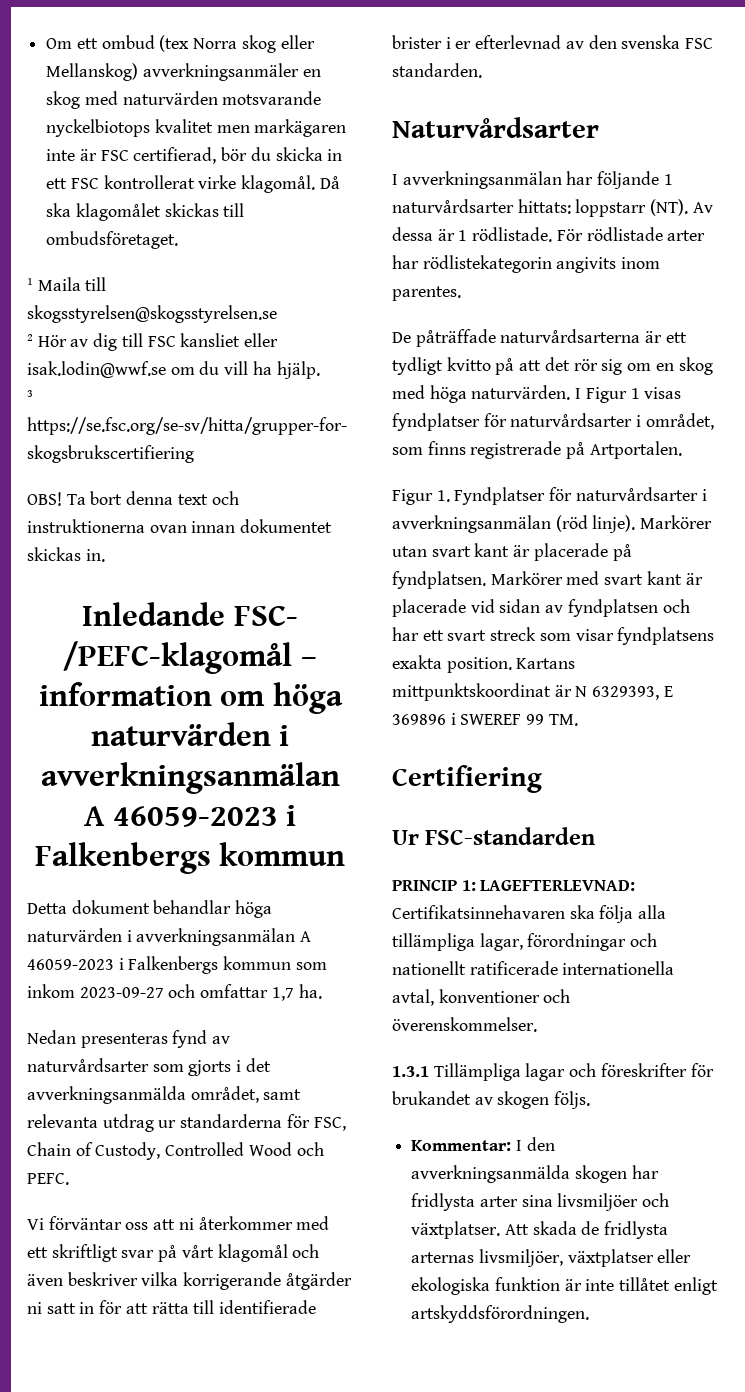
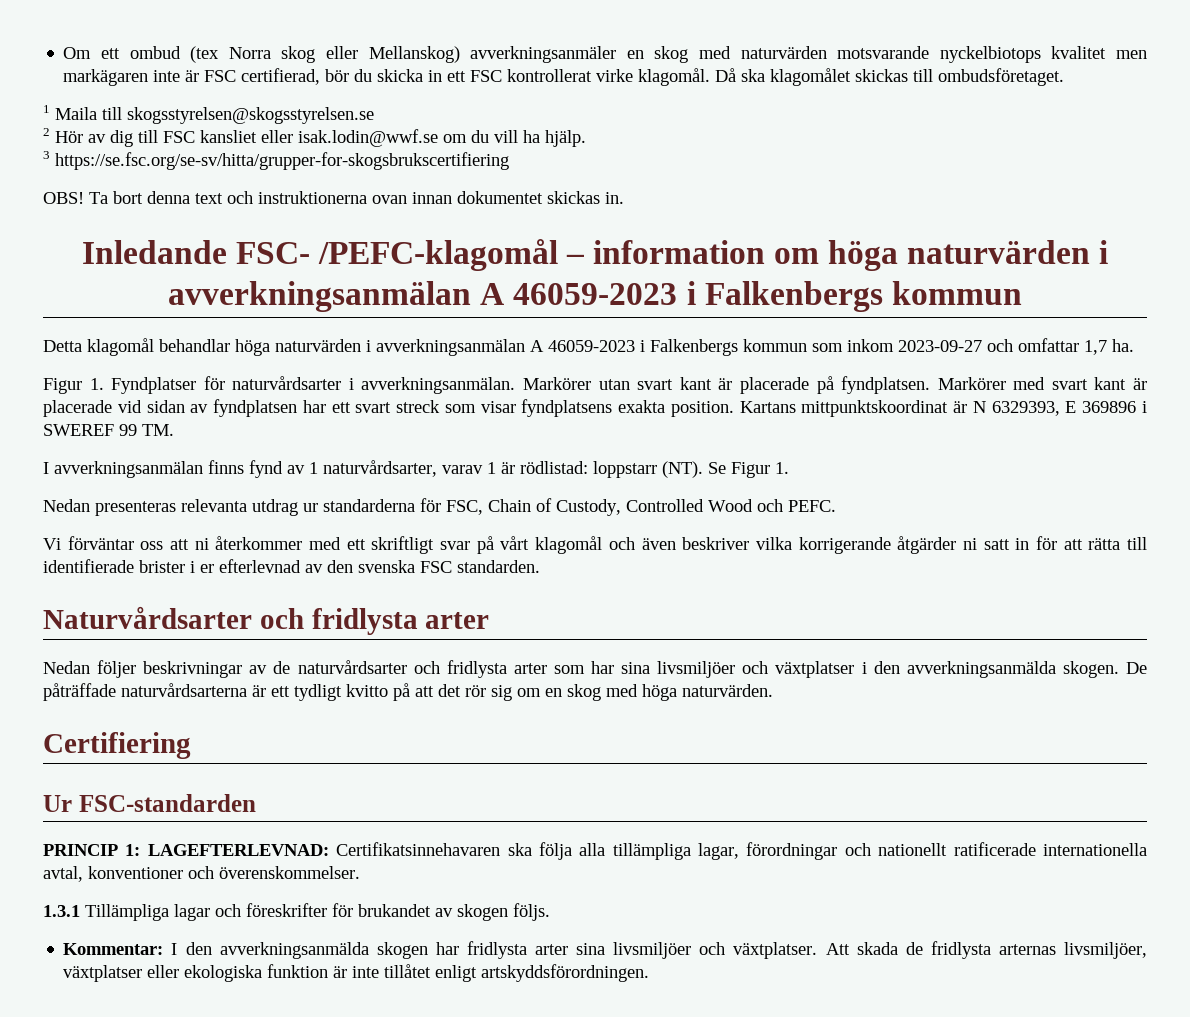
- Detta dokument behandlar höga naturvärden i avverkningsanmälan A 46059-2023 i Falkenbergs kommun som inkom 2023-09-27 och omfattar 1,7 ha.
+ Detta klagomål behandlar höga naturvärden i avverkningsanmälan A 46059-2023 i Falkenbergs kommun som inkom 2023-09-27 och omfattar 1,7 ha.
- Nedan presenteras fynd av naturvårdsarter som gjorts i det avverkningsanmälda området, samt relevanta utdrag ur standarderna för FSC, Chain of Custody, Controlled Wood och PEFC.
+ Figur 1. Fyndplatser för naturvårdsarter i avverkningsanmälan. Markörer utan svart kant är placerade på fyndplatsen. Markörer med svart kant är placerade vid sidan av fyndplatsen har ett svart streck som visar fyndplatsens exakta position. Kartans mittpunktskoordinat är N 6329393, E 369896 i SWEREF 99 TM.
+ I avverkningsanmälan finns fynd av 1 naturvårdsarter, varav 1 är rödlistad: loppstarr (NT). Se Figur 1.
+ Nedan presenteras relevanta utdrag ur standarderna för FSC, Chain of Custody, Controlled Wood och PEFC.
- Naturvårdsarter
- I avverkningsanmälan har följande 1 naturvårdsarter hittats: loppstarr (NT). Av dessa är 1 rödlistade. För rödlistade arter har rödlistekategorin angivits inom parentes.
- De påträffade naturvårdsarterna är ett tydligt kvitto på att det rör sig om en skog med höga naturvärden. I Figur 1 visas fyndplatser för naturvårdsarter i området, som finns registrerade på Artportalen.
- Figur 1. Fyndplatser för naturvårdsarter i avverkningsanmälan (röd linje). Markörer utan svart kant är placerade på fyndplatsen. Markörer med svart kant är placerade vid sidan av fyndplatsen och har ett svart streck som visar fyndplatsens exakta position. Kartans mittpunktskoordinat är N 6329393, E 369896 i SWEREF 99 TM.
+ Naturvårdsarter och fridlysta arter
+ Nedan följer beskrivningar av de naturvårdsarter och fridlysta arter som har sina livsmiljöer och växtplatser i den avverkningsanmälda skogen. De påträffade naturvårdsarterna är ett tydligt kvitto på att det rör sig om en skog med höga naturvärden.

